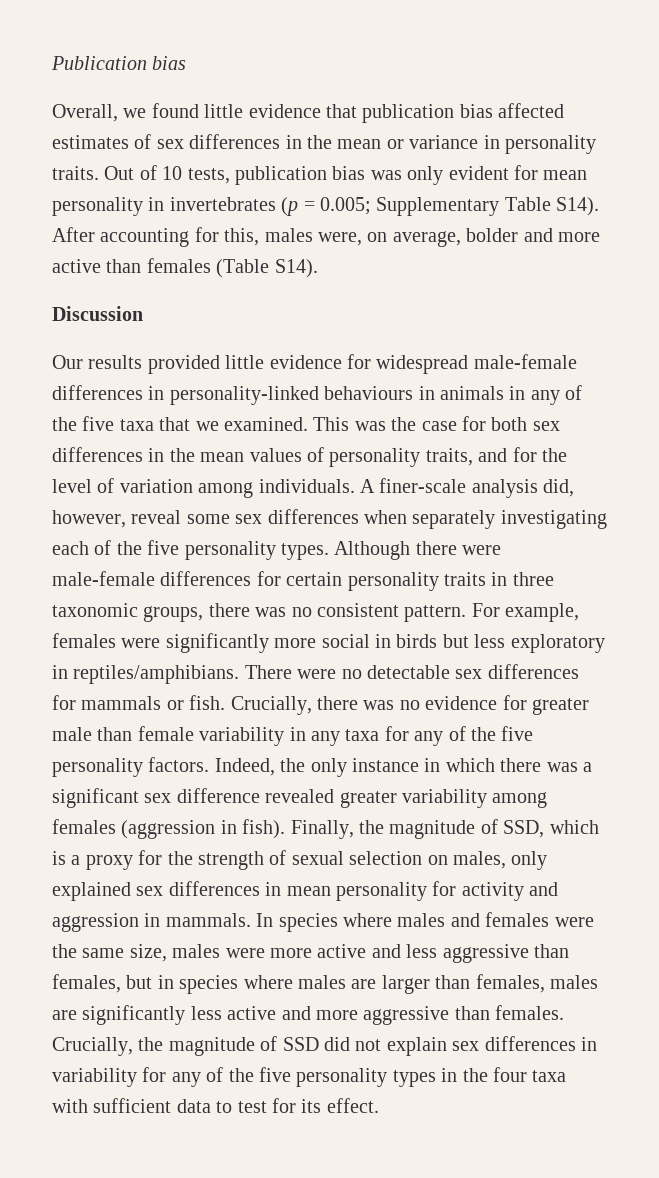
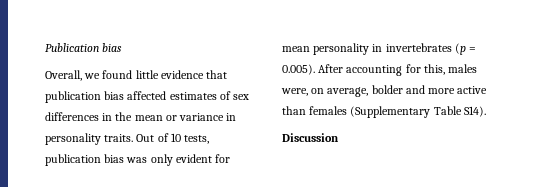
- Out of 10 tests, publication bias was only evident for mean personality in invertebrates (p = 0.005; Supplementary Table S14). After accounting for this, males were, on average, bolder and more active than females (Table S14).
+ Out of 10 tests, publication bias was only evident for mean personality in invertebrates (p = 0.005). After accounting for this, males were, on average, bolder and more active than females (Supplementary Table S14).
- Our results provided little evidence for widespread male-female differences in personality-linked behaviours in animals in any of the five taxa that we examined. This was the case for both sex differences in the mean values of personality traits, and for the level of variation among individuals. A finer-scale analysis did, however, reveal some sex differences when separately investigating each of the five personality types. Although there were male-female differences for certain personality traits in three taxonomic groups, there was no consistent pattern. For example, females were significantly more social in birds but less exploratory in reptiles/amphibians. There were no detectable sex differences for mammals or fish. Crucially, there was no evidence for greater male than female variability in any taxa for any of the five personality factors. Indeed, the only instance in which there was a significant sex difference revealed greater variability among females (aggression in fish). Finally, the magnitude of SSD, which is a proxy for the strength of sexual selection on males, only explained sex differences in mean personality for activity and aggression in mammals. In species where males and females were the same size, males were more active and less aggressive than females, but in species where males are larger than females, males are significantly less active and more aggressive than females. Crucially, the magnitude of SSD did not explain sex differences in variability for any of the five personality types in the four taxa with sufficient data to test for its effect.

